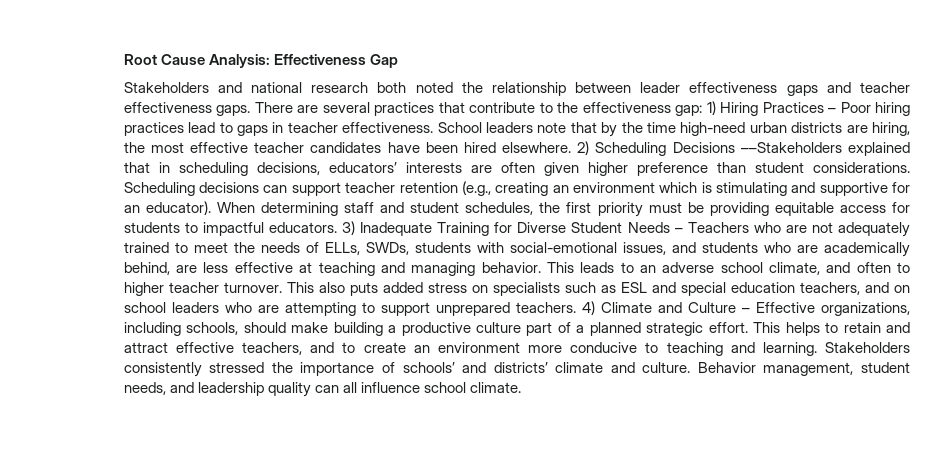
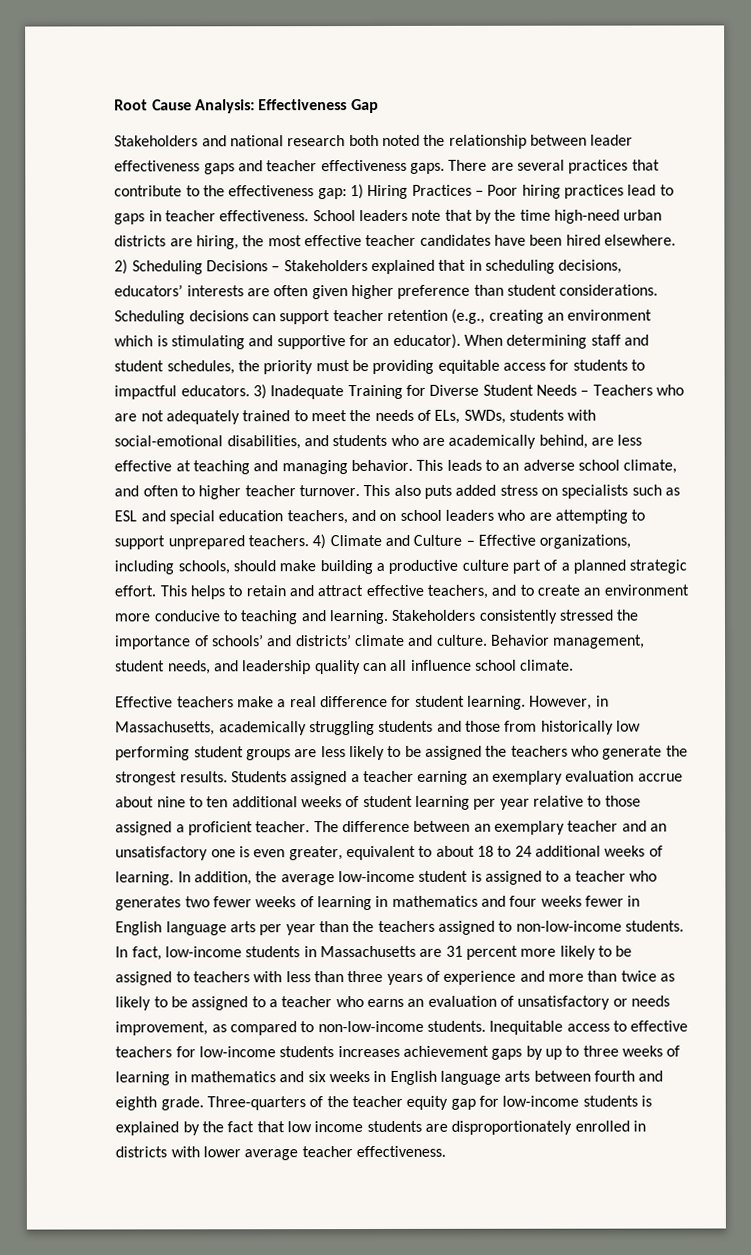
- 2) Scheduling Decisions ––Stakeholders explained that in scheduling decisions, educators’ interests are often given higher preference than student considerations.
+ 2) Scheduling Decisions – Stakeholders explained that in scheduling decisions, educators’ interests are often given higher preference than student considerations.
- When determining staff and student schedules, the first priority must be providing equitable access for students to impactful educators.
+ When determining staff and student schedules, the priority must be providing equitable access for students to impactful educators.
- 3) Inadequate Training for Diverse Student Needs – Teachers who are not adequately trained to meet the needs of ELLs, SWDs, students with social-emotional issues, and students who are academically behind, are less effective at teaching and managing behavior.
+ 3) Inadequate Training for Diverse Student Needs – Teachers who are not adequately trained to meet the needs of ELs, SWDs, students with social-emotional disabilities, and students who are academically behind, are less effective at teaching and managing behavior.
+ Effective teachers make a real difference for student learning. However, in Massachusetts, academically struggling students and those from historically low performing student groups are less likely to be assigned the teachers who generate the strongest results. Students assigned a teacher earning an exemplary evaluation accrue about nine to ten additional weeks of student learning per year relative to those assigned a proficient teacher. The difference between an exemplary teacher and an unsatisfactory one is even greater, equivalent to about 18 to 24 additional weeks of learning. In addition, the average low-income student is assigned to a teacher who generates two fewer weeks of learning in mathematics and four weeks fewer in English language arts per year than the teachers assigned to non-low-income students. In fact, low-income students in Massachusetts are 31 percent more likely to be assigned to teachers with less than three years of experience and more than twice as likely to be assigned to a teacher who earns an evaluation of unsatisfactory or needs improvement, as compared to non-low-income students. Inequitable access to effective teachers for low-income students increases achievement gaps by up to three weeks of learning in mathematics and six weeks in English language arts between fourth and eighth grade. Three-quarters of the teacher equity gap for low-income students is explained by the fact that low income students are disproportionately enrolled in districts with lower average teacher effectiveness.

